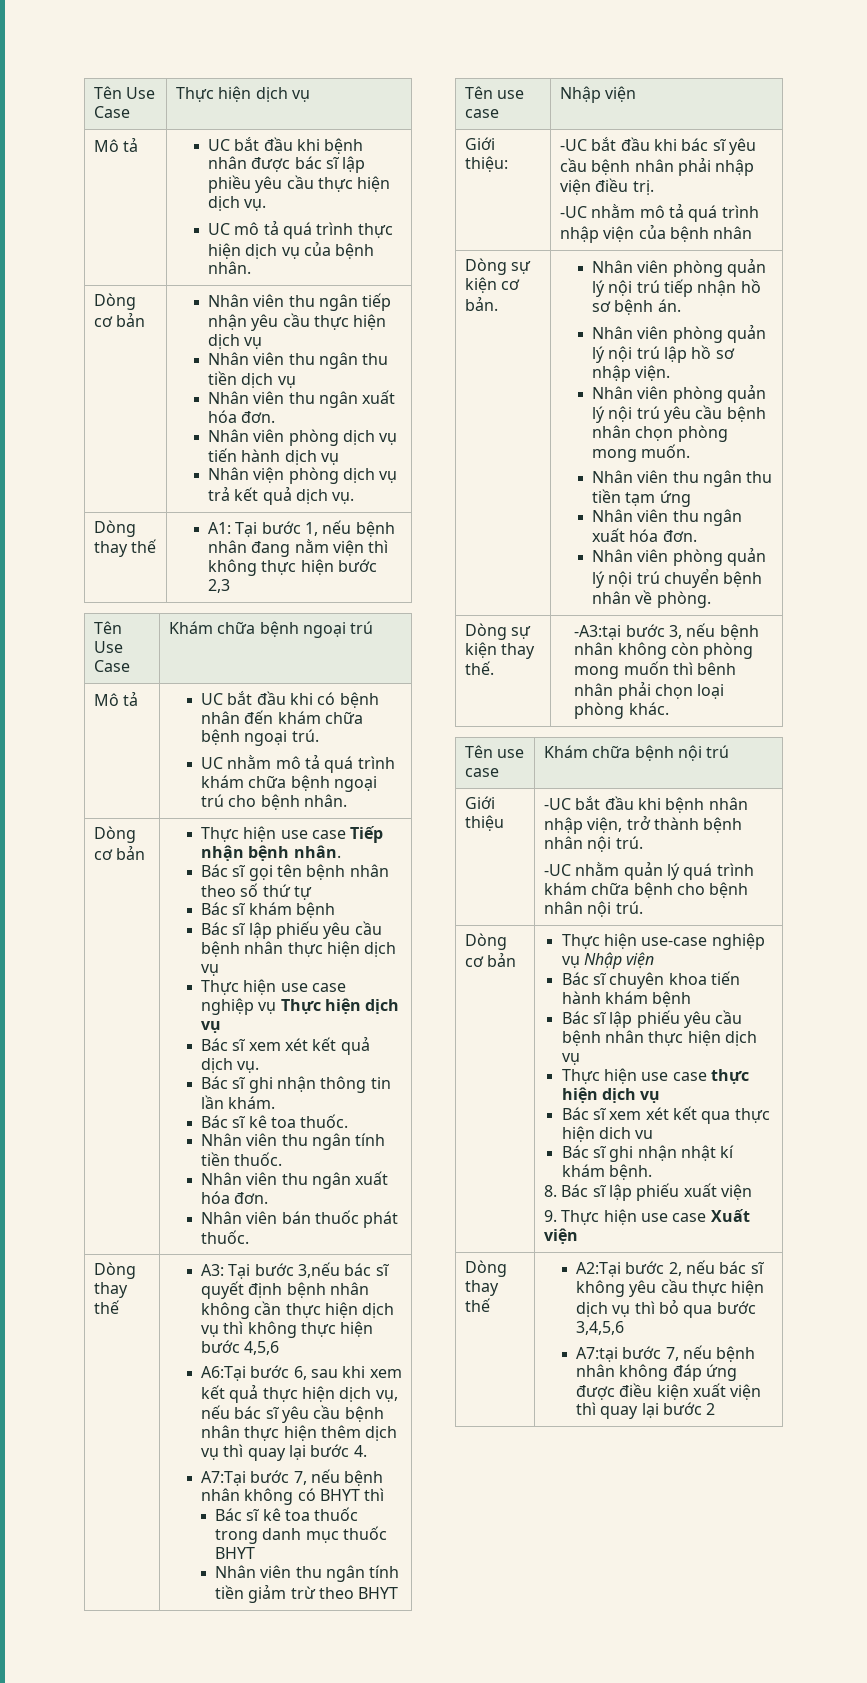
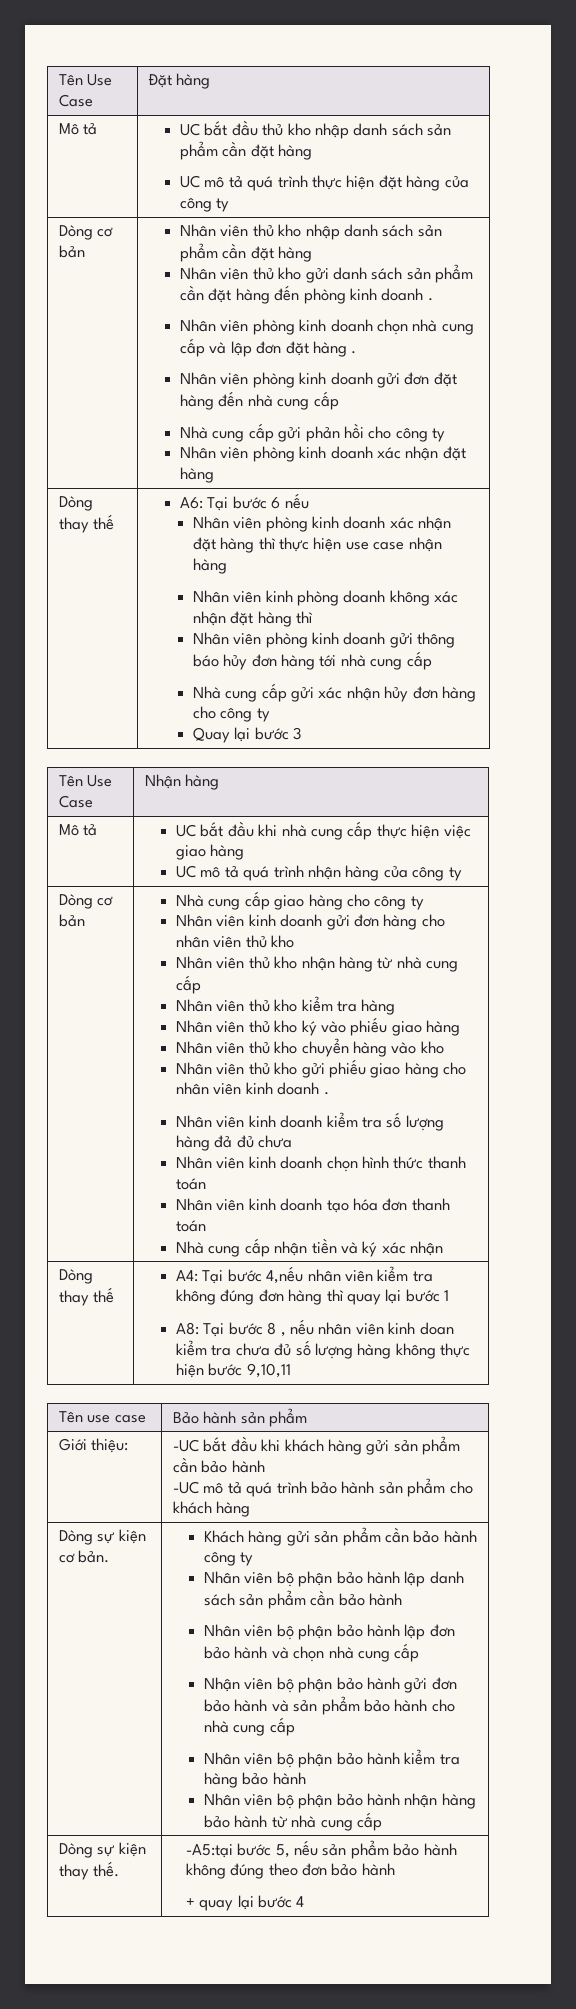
- Tên Use Case | Thực hiện dịch vụ
- Mô tả | UC bắt đầu khi bệnh nhân được bác sĩ lập phiều yêu cầu thực hiện dịch vụ.
- UC mô tả quá trình thực hiện dịch vụ của bệnh nhân.
- Dòng cơ bản | Nhân viên thu ngân tiếp nhận yêu cầu thực hiện dịch vụ
- Nhân viên thu ngân thu tiền dịch vụ
- Nhân viên thu ngân xuất hóa đơn.
- Nhân viên phòng dịch vụ tiến hành dịch vụ
- Nhân viện phòng dịch vụ trả kết quả dịch vụ.
- Dòng thay thế | A1: Tại bước 1, nếu bệnh nhân đang nằm viện thì không thực hiện bước 2,3
- Tên Use Case | Khám chữa bệnh ngoại trú
- Mô tả | UC bắt đầu khi có bệnh nhân đến khám chữa bệnh ngoại trú.
- UC nhằm mô tả quá trình khám chữa bệnh ngoại trú cho bệnh nhân.
- Dòng cơ bản | Thực hiện use case Tiếp nhận bệnh nhân.
- Bác sĩ gọi tên bệnh nhân theo số thứ tự
- Bác sĩ khám bệnh
- Bác sĩ lập phiếu yêu cầu bệnh nhân thực hiện dịch vụ
- Thực hiện use case nghiệp vụ Thực hiện dịch vụ
- Bác sĩ xem xét kết quả dịch vụ.
- Bác sĩ ghi nhận thông tin lần khám.
- Bác sĩ kê toa thuốc.
- Nhân viên thu ngân tính tiền thuốc.
- Nhân viên thu ngân xuất hóa đơn.
- Nhân viên bán thuốc phát thuốc.
- Dòng thay thế | A3: Tại bước 3,nếu bác sĩ quyết định bệnh nhân không cần thực hiện dịch vụ thì không thực hiện bước 4,5,6
- A6:Tại bước 6, sau khi xem kết quả thực hiện dịch vụ, nếu bác sĩ yêu cầu bệnh nhân thực hiện thêm dịch vụ thì quay lại bước 4.
- A7:Tại bước 7, nếu bệnh nhân không có BHYT thì
- Bác sĩ kê toa thuốc trong danh mục thuốc BHYT
- Nhân viên thu ngân tính tiền giảm trừ theo BHYT
- Tên use case | Nhập viện
+ Tên Use Case | Đặt hàng
+ Mô tả | UC bắt đầu thủ kho nhập danh sách sản phẩm cần đặt hàng
+ UC mô tả quá trình thực hiện đặt hàng của công ty
+ Dòng cơ bản | Nhân viên thủ kho nhập danh sách sản phẩm cần đặt hàng
+ Nhân viên thủ kho gửi danh sách sản phẩm cần đặt hàng đến phòng kinh doanh .
+ Nhân viên phòng kinh doanh chọn nhà cung cấp và lập đơn đặt hàng .
+ Nhân viên phòng kinh doanh gửi đơn đặt hàng đến nhà cung cấp
+ Nhà cung cấp gửi phản hồi cho công ty
+ Nhân viên phòng kinh doanh xác nhận đặt hàng
+ Dòng thay thế | A6: Tại bước 6 nếu
+ Nhân viên phòng kinh doanh xác nhận đặt hàng thì thực hiện use case nhận hàng
+ Nhân viên kinh phòng doanh không xác nhận đặt hàng thì
+ Nhân viên phòng kinh doanh gửi thông báo hủy đơn hàng tới nhà cung cấp
+ Nhà cung cấp gửi xác nhận hủy đơn hàng cho công ty
+ Quay lại bước 3
+ Tên Use Case | Nhận hàng
+ Mô tả | UC bắt đầu khi nhà cung cấp thực hiện việc giao hàng
+ UC mô tả quá trình nhận hàng của công ty
+ Dòng cơ bản | Nhà cung cấp giao hàng cho công ty
+ Nhân viên kinh doanh gửi đơn hàng cho nhân viên thủ kho
+ Nhân viên thủ kho nhận hàng từ nhà cung cấp
+ Nhân viên thủ kho kiểm tra hàng
+ Nhân viên thủ kho ký vào phiếu giao hàng
+ Nhân viên thủ kho chuyển hàng vào kho
+ Nhân viên thủ kho gửi phiếu giao hàng cho nhân viên kinh doanh .
+ Nhân viên kinh doanh kiểm tra số lượng hàng đả đủ chưa
+ Nhân viên kinh doanh chọn hình thức thanh toán
+ Nhân viên kinh doanh tạo hóa đơn thanh toán
+ Nhà cung cấp nhận tiền và ký xác nhận
+ Dòng thay thế | A4: Tại bước 4,nếu nhân viên kiểm tra không đúng đơn hàng thì quay lại bước 1
+ A8: Tại bước 8 , nếu nhân viên kinh doan kiểm tra chưa đủ số lượng hàng không thực hiện bước 9,10,11
+ Tên use case | Bảo hành sản phẩm
- Giới thiệu: | -UC bắt đầu khi bác sĩ yêu cầu bệnh nhân phải nhập viện điều trị.
- -UC nhằm mô tả quá trình nhập viện của bệnh nhân
+ Giới thiệu: | -UC bắt đầu khi khách hàng gửi sản phẩm cần bảo hành
+ -UC mô tả quá trình bảo hành sản phẩm cho khách hàng
- Nhân viên phòng quản lý nội trú tiếp nhận hồ sơ bệnh án.
- Nhân viên phòng quản lý nội trú lập hồ sơ nhập viện.
- Nhân viên phòng quản lý nội trú yêu cầu bệnh nhân chọn phòng mong muốn.
- Nhân viên thu ngân thu tiền tạm ứng
- Nhân viên thu ngân xuất hóa đơn.
- Nhân viên phòng quản lý nội trú chuyển bệnh nhân về phòng.
+ Khách hàng gửi sản phẩm cần bảo hành công ty
+ Nhân viên bộ phận bảo hành lập danh sách sản phẩm cần bảo hành
+ Nhân viên bộ phận bảo hành lập đơn bảo hành và chọn nhà cung cấp
+ Nhận viên bộ phận bảo hành gửi đơn bảo hành và sản phẩm bảo hành cho nhà cung cấp
+ Nhân viên bộ phận bảo hành kiểm tra hàng bảo hành
+ Nhân viên bộ phận bảo hành nhận hàng bảo hành từ nhà cung cấp
- Dòng sự kiện thay thế. | -A3:tại bước 3, nếu bệnh nhân không còn phòng mong muốn thì bênh nhân phải chọn loại phòng khác.
- Tên use case | Khám chữa bệnh nội trú
- Giới thiệu | -UC bắt đầu khi bệnh nhân nhập viện, trở thành bệnh nhân nội trú.
- -UC nhằm quản lý quá trình khám chữa bệnh cho bệnh nhân nội trú.
- Dòng cơ bản | Thực hiện use-case nghiệp vụ Nhập viện
- Bác sĩ chuyên khoa tiến hành khám bệnh
- Bác sĩ lập phiếu yêu cầu bệnh nhân thực hiện dịch vụ
- Thực hiện use case thực hiện dịch vụ
- Bác sĩ xem xét kết qua thực hiện dich vu
- Bác sĩ ghi nhận nhật kí khám bệnh.
- 8. Bác sĩ lập phiếu xuất viện
- 9. Thực hiện use case Xuất viện
- Dòng thay thế | A2:Tại bước 2, nếu bác sĩ không yêu cầu thực hiện dịch vụ thì bỏ qua bước 3,4,5,6
- A7:tại bước 7, nếu bệnh nhân không đáp ứng được điều kiện xuất viện thì quay lại bước 2
+ Dòng sự kiện thay thế. | -A5:tại bước 5, nếu sản phẩm bảo hành không đúng theo đơn bảo hành
+ + quay lại bước 4

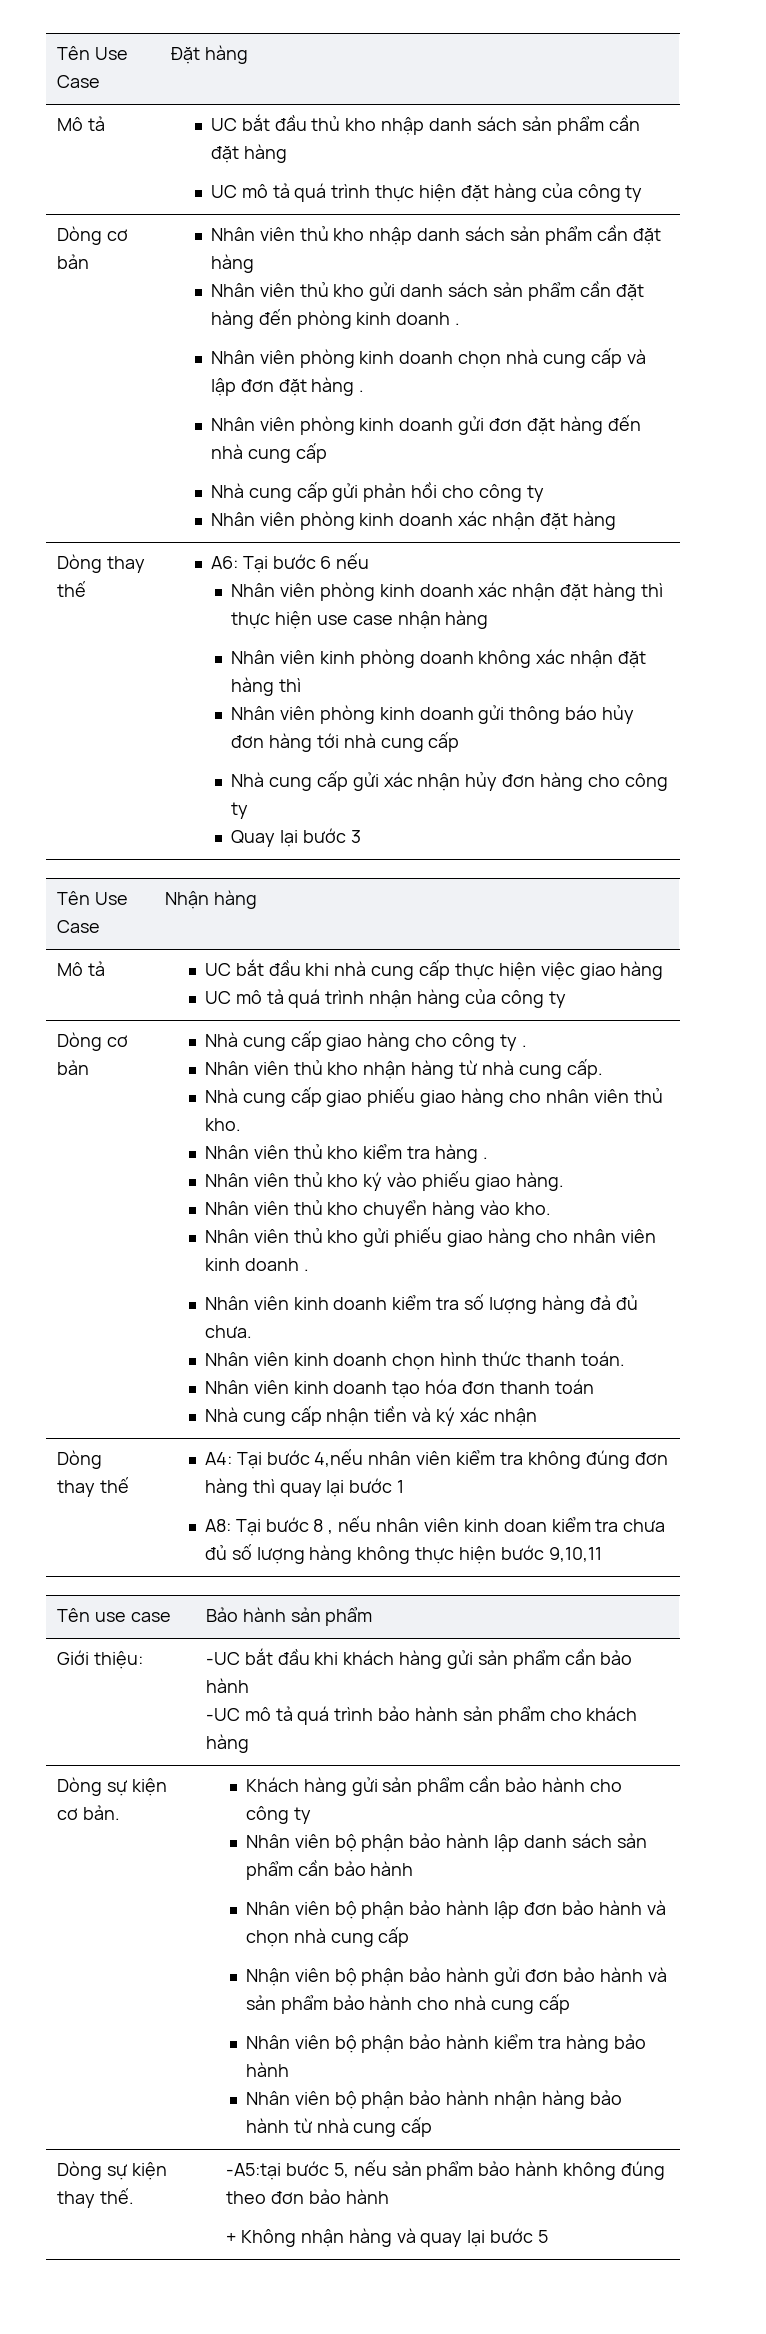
- Nhà cung cấp giao hàng cho công ty
- Nhân viên kinh doanh gửi đơn hàng cho nhân viên thủ kho
+ Nhà cung cấp giao hàng cho công ty .
- Nhân viên thủ kho nhận hàng từ nhà cung cấp
+ Nhân viên thủ kho nhận hàng từ nhà cung cấp.
+ Nhà cung cấp giao phiếu giao hàng cho nhân viên thủ kho.
- Nhân viên thủ kho kiểm tra hàng
+ Nhân viên thủ kho kiểm tra hàng .
- Nhân viên thủ kho ký vào phiếu giao hàng
+ Nhân viên thủ kho ký vào phiếu giao hàng.
- Nhân viên thủ kho chuyển hàng vào kho
+ Nhân viên thủ kho chuyển hàng vào kho.
- Nhân viên kinh doanh kiểm tra số lượng hàng đả đủ chưa
+ Nhân viên kinh doanh kiểm tra số lượng hàng đả đủ chưa.
- Nhân viên kinh doanh chọn hình thức thanh toán
+ Nhân viên kinh doanh chọn hình thức thanh toán.
- Khách hàng gửi sản phẩm cần bảo hành công ty
+ Khách hàng gửi sản phẩm cần bảo hành cho công ty
  Dòng sự kiện thay thế. | -A5:tại bước 5, nếu sản phẩm bảo hành không đúng theo đơn bảo hành
- + quay lại bước 4
+ + Không nhận hàng và quay lại bước 5

